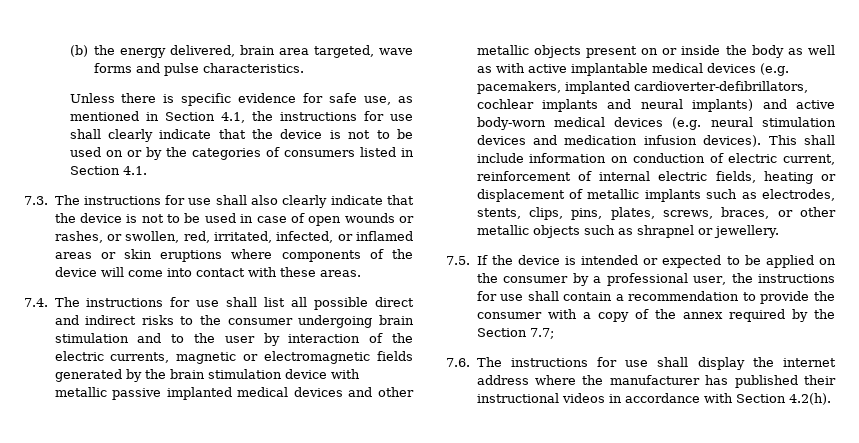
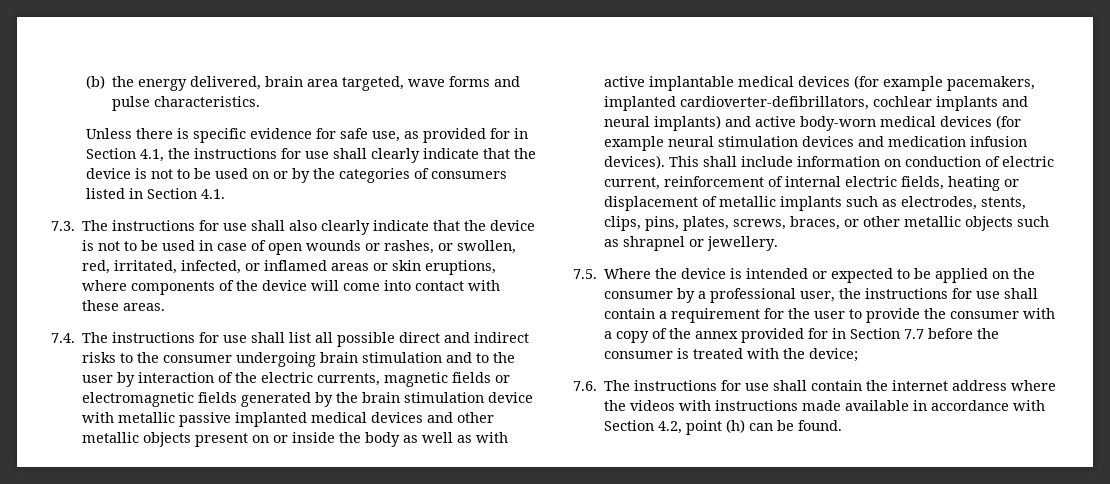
- Unless there is specific evidence for safe use, as mentioned in Section 4.1, the instructions for use shall clearly indicate that the device is not to be used on or by the categories of consumers listed in Section 4.1.
+ Unless there is specific evidence for safe use, as provided for in Section 4.1, the instructions for use shall clearly indicate that the device is not to be used on or by the categories of consumers listed in Section 4.1.
- 7.3. The instructions for use shall also clearly indicate that the device is not to be used in case of open wounds or rashes, or swollen, red, irritated, infected, or inflamed areas or skin eruptions where components of the device will come into contact with these areas.
+ 7.3. The instructions for use shall also clearly indicate that the device is not to be used in case of open wounds or rashes, or swollen, red, irritated, infected, or inflamed areas or skin eruptions, where components of the device will come into contact with these areas.
- 7.4. The instructions for use shall list all possible direct and indirect risks to the consumer undergoing brain stimulation and to the user by interaction of the electric currents, magnetic or electromagnetic fields generated by the brain stimulation device with metallic passive implanted medical devices and other metallic objects present on or inside the body as well as with active implantable medical devices (e.g. pacemakers, implanted cardioverter-defibrillators, cochlear implants and neural implants) and active body-worn medical devices (e.g. neural stimulation devices and medication infusion devices).
+ 7.4. The instructions for use shall list all possible direct and indirect risks to the consumer undergoing brain stimulation and to the user by interaction of the electric currents, magnetic fields or electromagnetic fields generated by the brain stimulation device with metallic passive implanted medical devices and other metallic objects present on or inside the body as well as with active implantable medical devices (for example pacemakers, implanted cardioverter-defibrillators, cochlear implants and neural implants) and active body-worn medical devices (for example neural stimulation devices and medication infusion devices).
- 7.5. If the device is intended or expected to be applied on the consumer by a professional user, the instructions for use shall contain a recommendation to provide the consumer with a copy of the annex required by the Section 7.7;
+ 7.5. Where the device is intended or expected to be applied on the consumer by a professional user, the instructions for use shall contain a requirement for the user to provide the consumer with a copy of the annex provided for in Section 7.7 before the consumer is treated with the device;
- 7.6. The instructions for use shall display the internet address where the manufacturer has published their instructional videos in accordance with Section 4.2(h).
+ 7.6. The instructions for use shall contain the internet address where the videos with instructions made available in accordance with Section 4.2, point (h) can be found.

